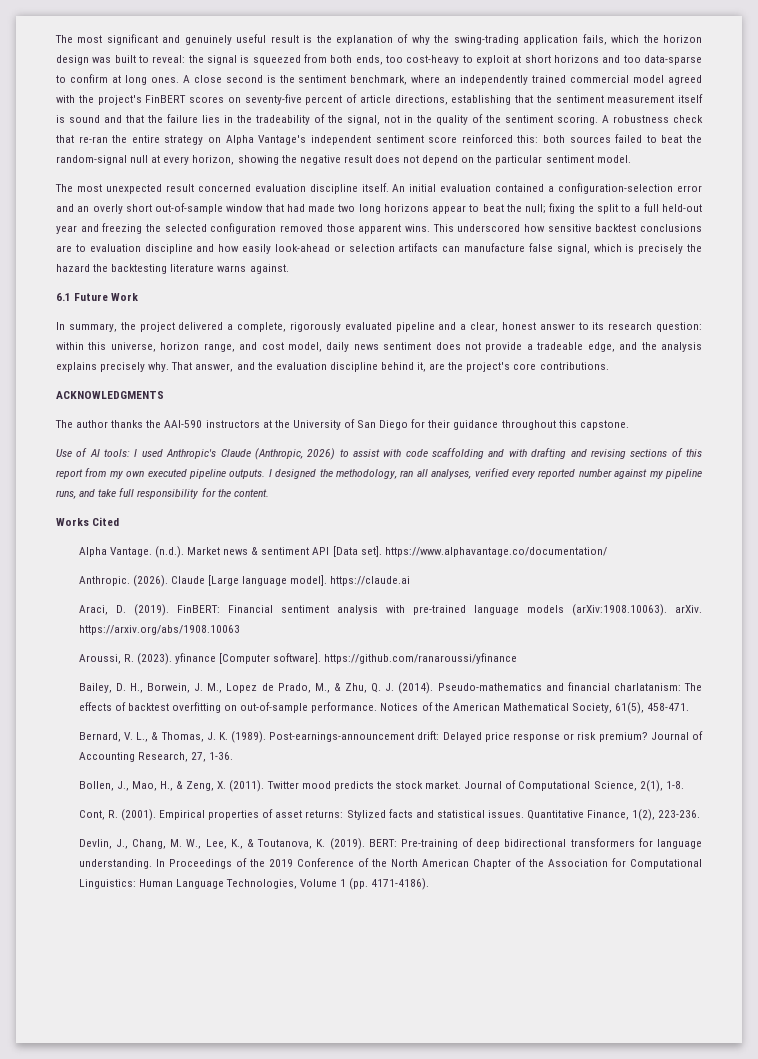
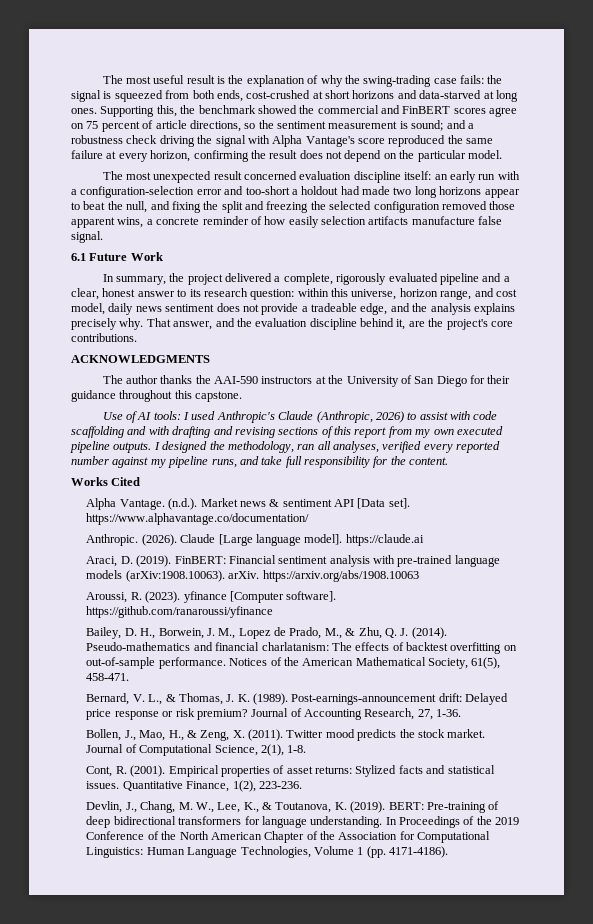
- The most significant and genuinely useful result is the explanation of why the swing-trading application fails, which the horizon design was built to reveal: the signal is squeezed from both ends, too cost-heavy to exploit at short horizons and too data-sparse to confirm at long ones. A close second is the sentiment benchmark, where an independently trained commercial model agreed with the project's FinBERT scores on seventy-five percent of article directions, establishing that the sentiment measurement itself is sound and that the failure lies in the tradeability of the signal, not in the quality of the sentiment scoring. A robustness check that re-ran the entire strategy on Alpha Vantage's independent sentiment score reinforced this: both sources failed to beat the random-signal null at every horizon, showing the negative result does not depend on the particular sentiment model.
+ The most useful result is the explanation of why the swing-trading case fails: the signal is squeezed from both ends, cost-crushed at short horizons and data-starved at long ones. Supporting this, the benchmark showed the commercial and FinBERT scores agree on 75 percent of article directions, so the sentiment measurement is sound; and a robustness check driving the signal with Alpha Vantage's score reproduced the same failure at every horizon, confirming the result does not depend on the particular model.
- The most unexpected result concerned evaluation discipline itself. An initial evaluation contained a configuration-selection error and an overly short out-of-sample window that had made two long horizons appear to beat the null; fixing the split to a full held-out year and freezing the selected configuration removed those apparent wins. This underscored how sensitive backtest conclusions are to evaluation discipline and how easily look-ahead or selection artifacts can manufacture false signal, which is precisely the hazard the backtesting literature warns against.
+ The most unexpected result concerned evaluation discipline itself: an early run with a configuration-selection error and too-short a holdout had made two long horizons appear to beat the null, and fixing the split and freezing the selected configuration removed those apparent wins, a concrete reminder of how easily selection artifacts manufacture false signal.

